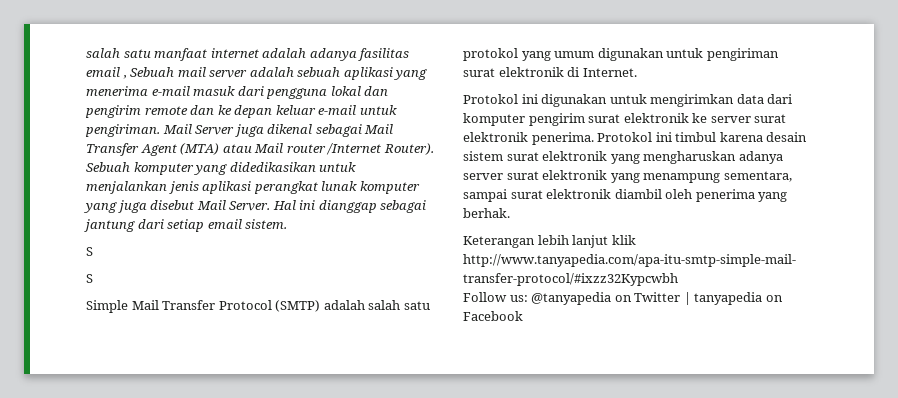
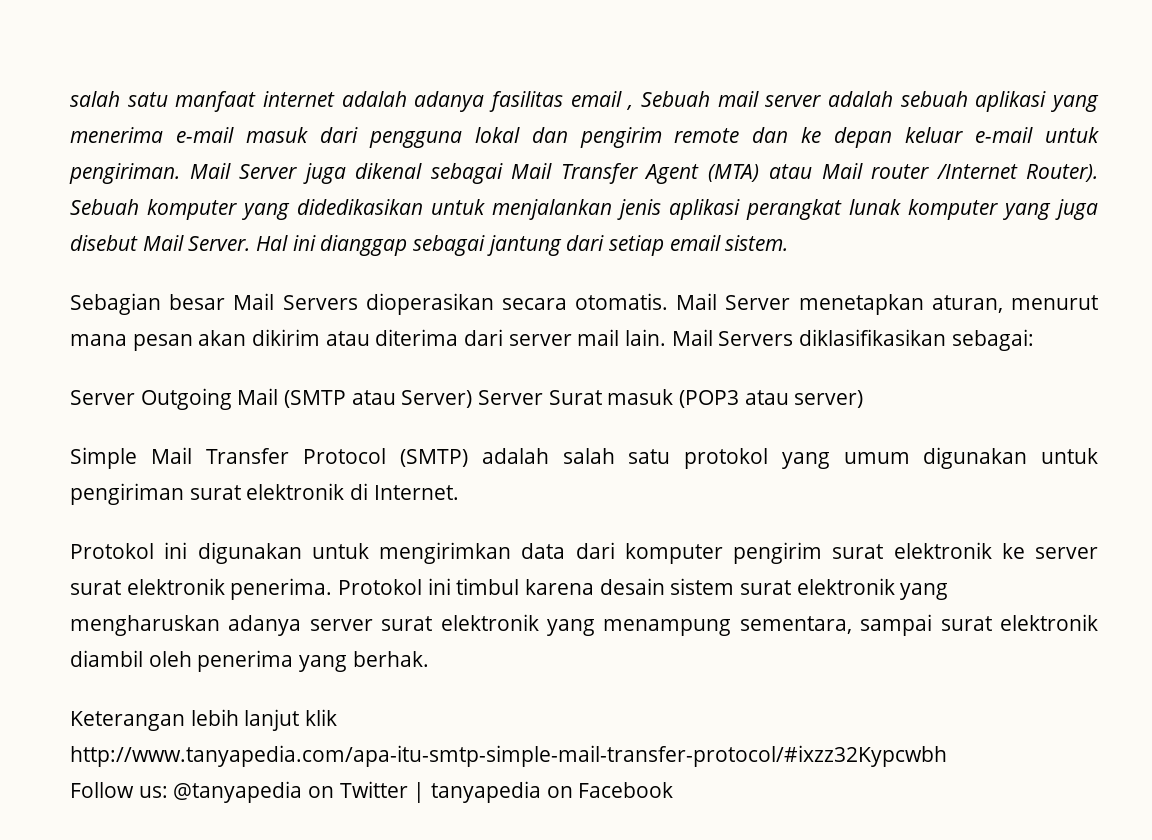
  Hal ini dianggap sebagai jantung dari setiap email sistem.
- S
- S
+ Sebagian besar Mail Servers dioperasikan secara otomatis. Mail Server menetapkan aturan, menurut mana pesan akan dikirim atau diterima dari server mail lain. Mail Servers diklasifikasikan sebagai:
+ Server Outgoing Mail (SMTP atau Server) Server Surat masuk (POP3 atau server)

